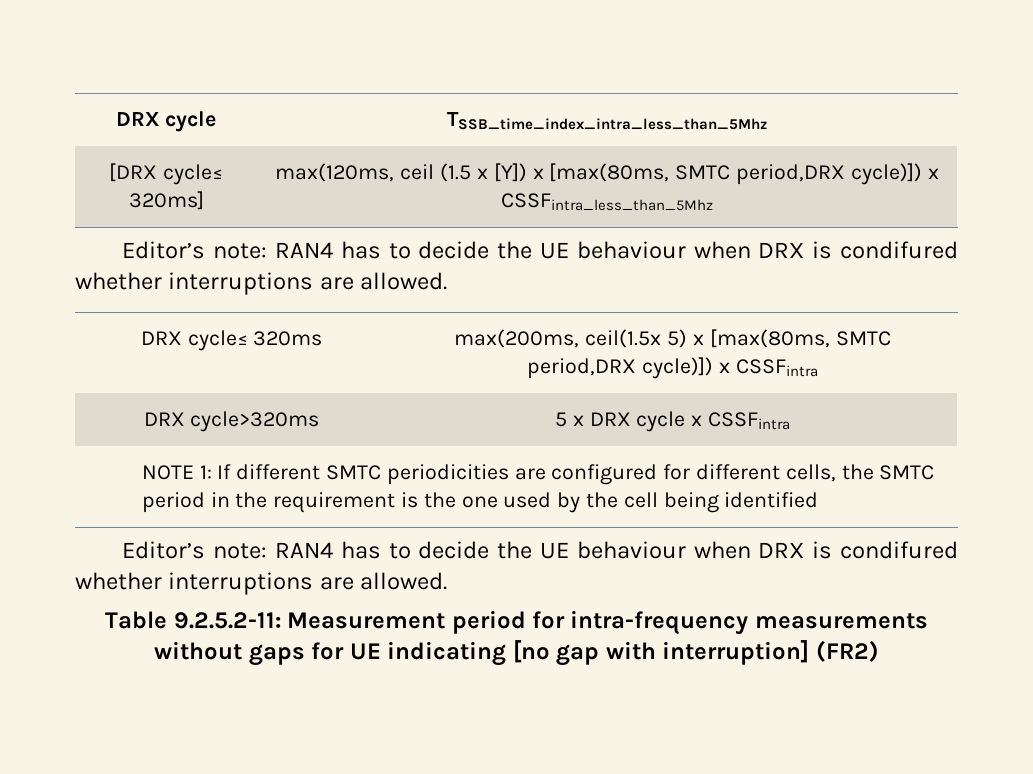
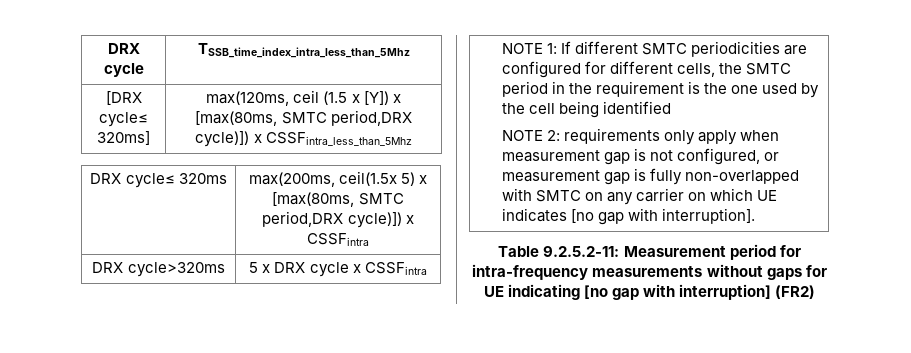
  [DRX cycle≤ 320ms] | max(120ms, ceil (1.5 x [Y]) x [max(80ms, SMTC period,DRX cycle)]) x CSSFintra_less_than_5Mhz
- Editor’s note: RAN4 has to decide the UE behaviour when DRX is condifured whether interruptions are allowed.
  NOTE 1: If different SMTC periodicities are configured for different cells, the SMTC period in the requirement is the one used by the cell being identified
- Editor’s note: RAN4 has to decide the UE behaviour when DRX is condifured whether interruptions are allowed.
+ NOTE 2: requirements only apply when measurement gap is not configured, or measurement gap is fully non-overlapped with SMTC on any carrier on which UE indicates [no gap with interruption].

